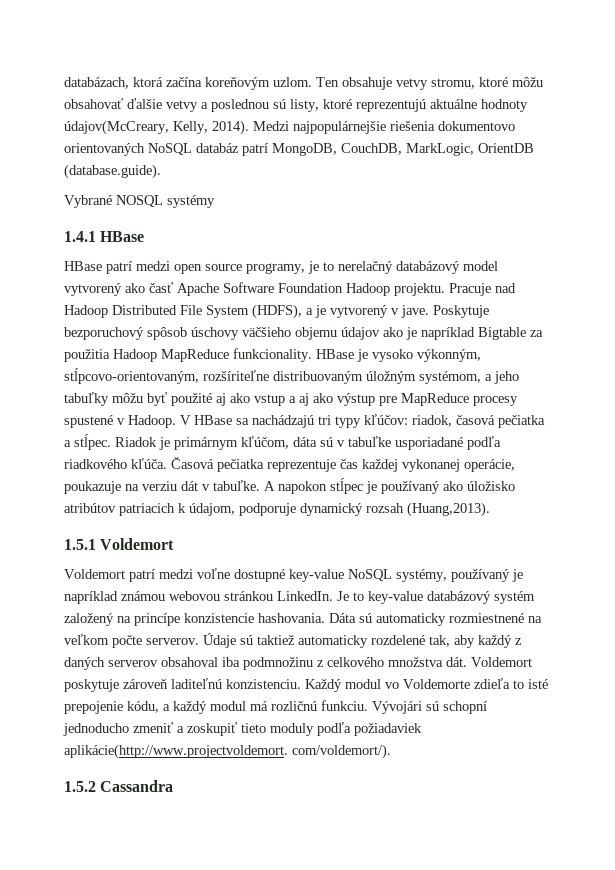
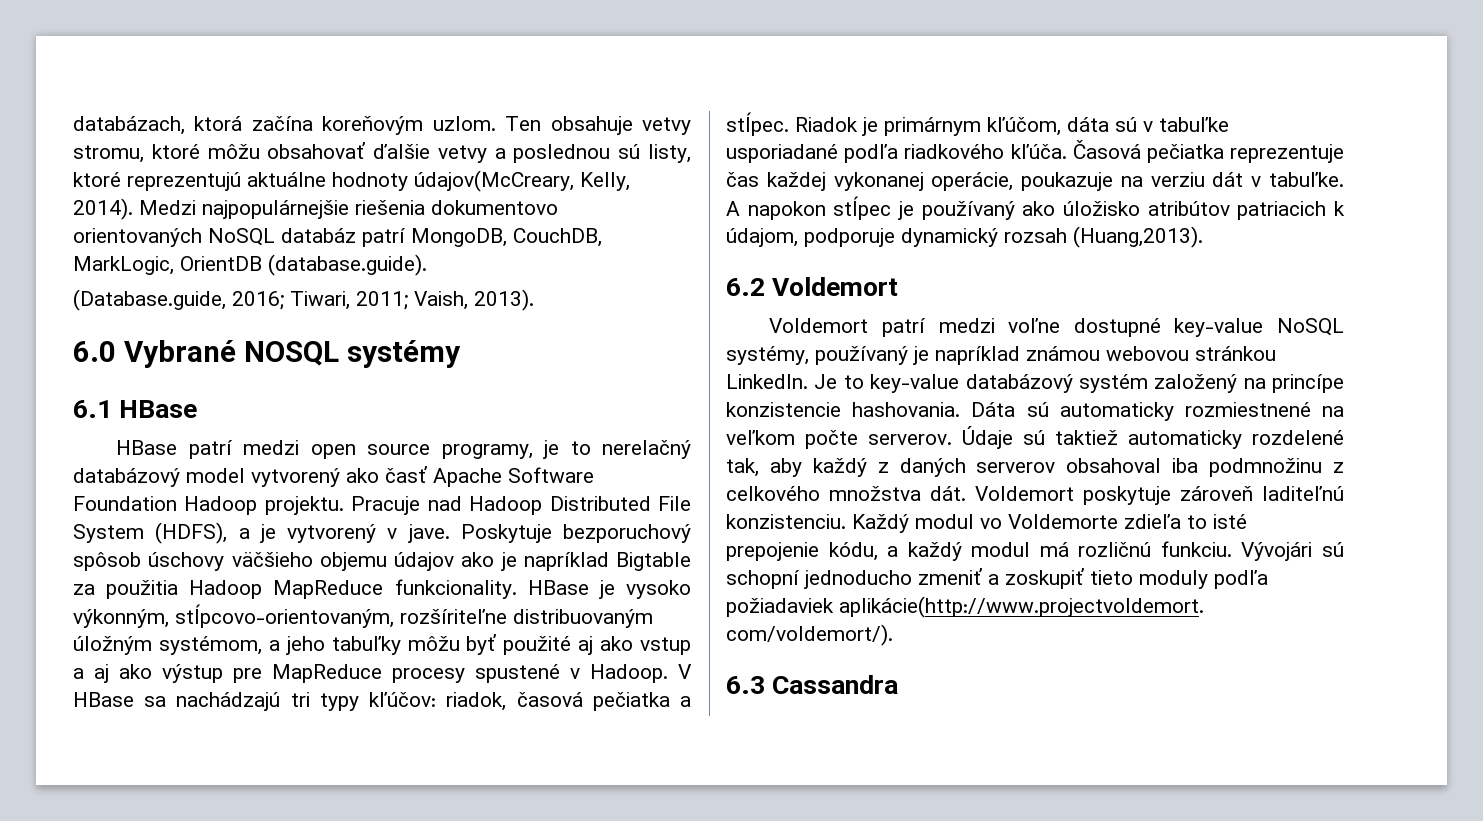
- Vybrané NOSQL systémy
+ (Database.guide, 2016; Tiwari, 2011; Vaish, 2013).
+ 6.0 Vybrané NOSQL systémy
- 1.4.1 HBase
+ 6.1 HBase
- 1.5.1 Voldemort
+ 6.2 Voldemort
- 1.5.2 Cassandra
+ 6.3 Cassandra

